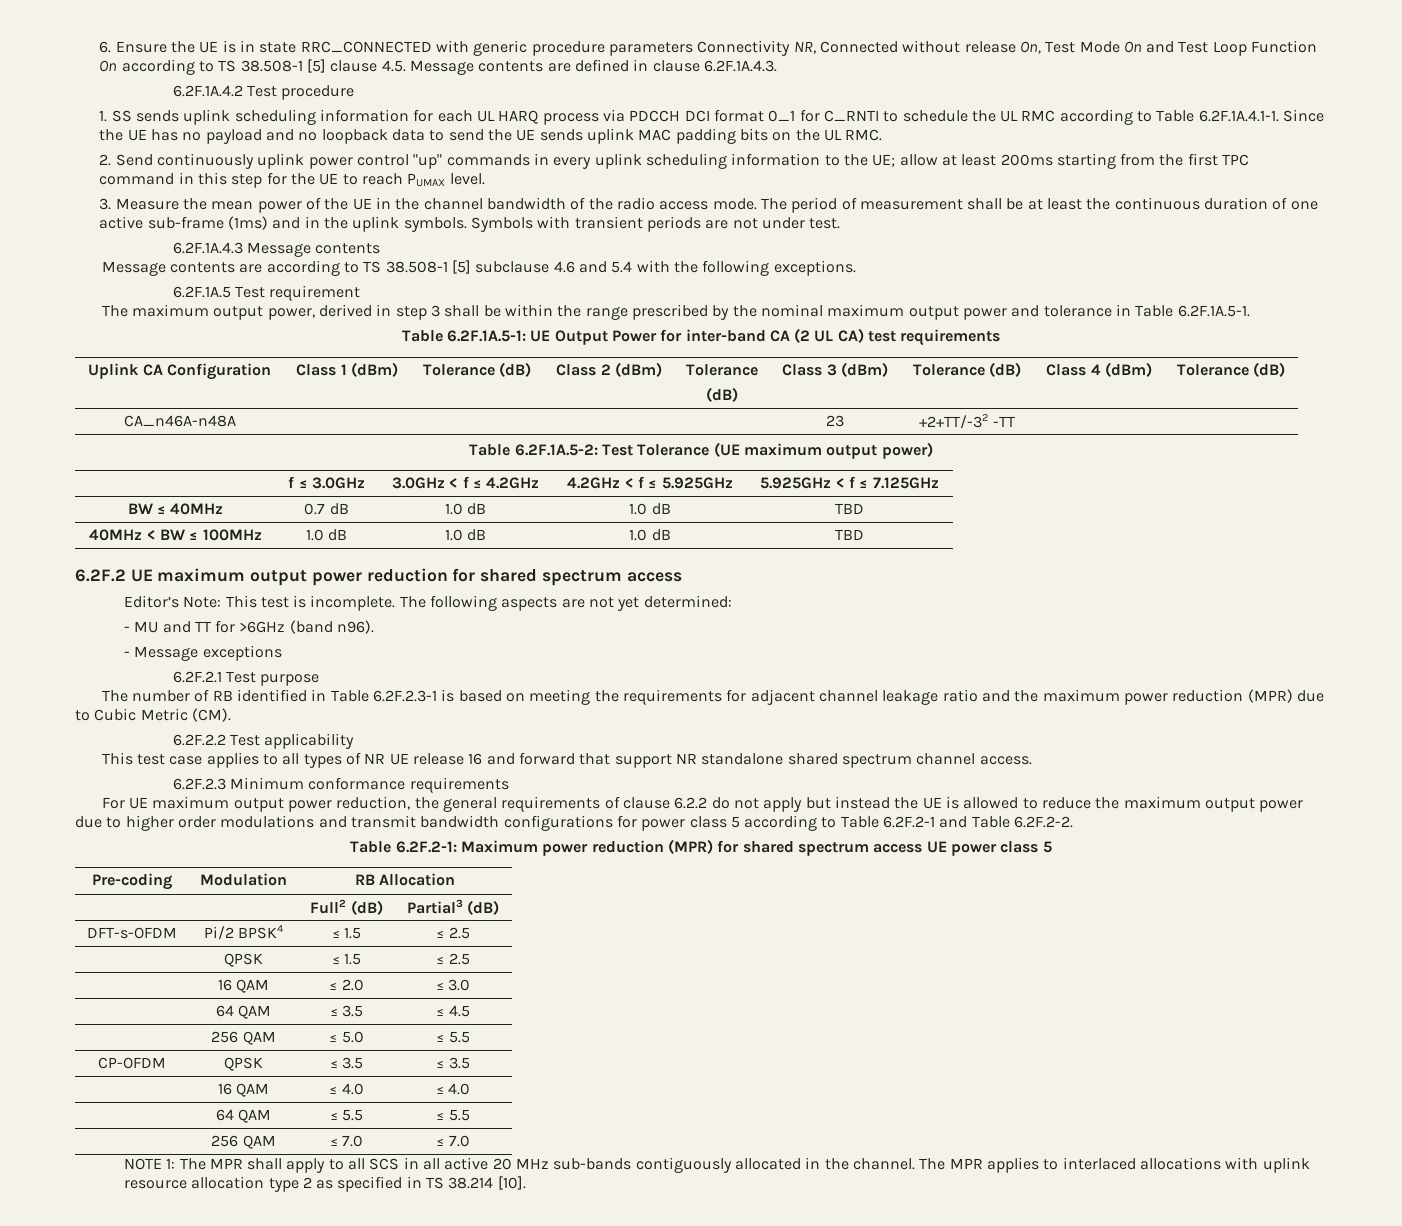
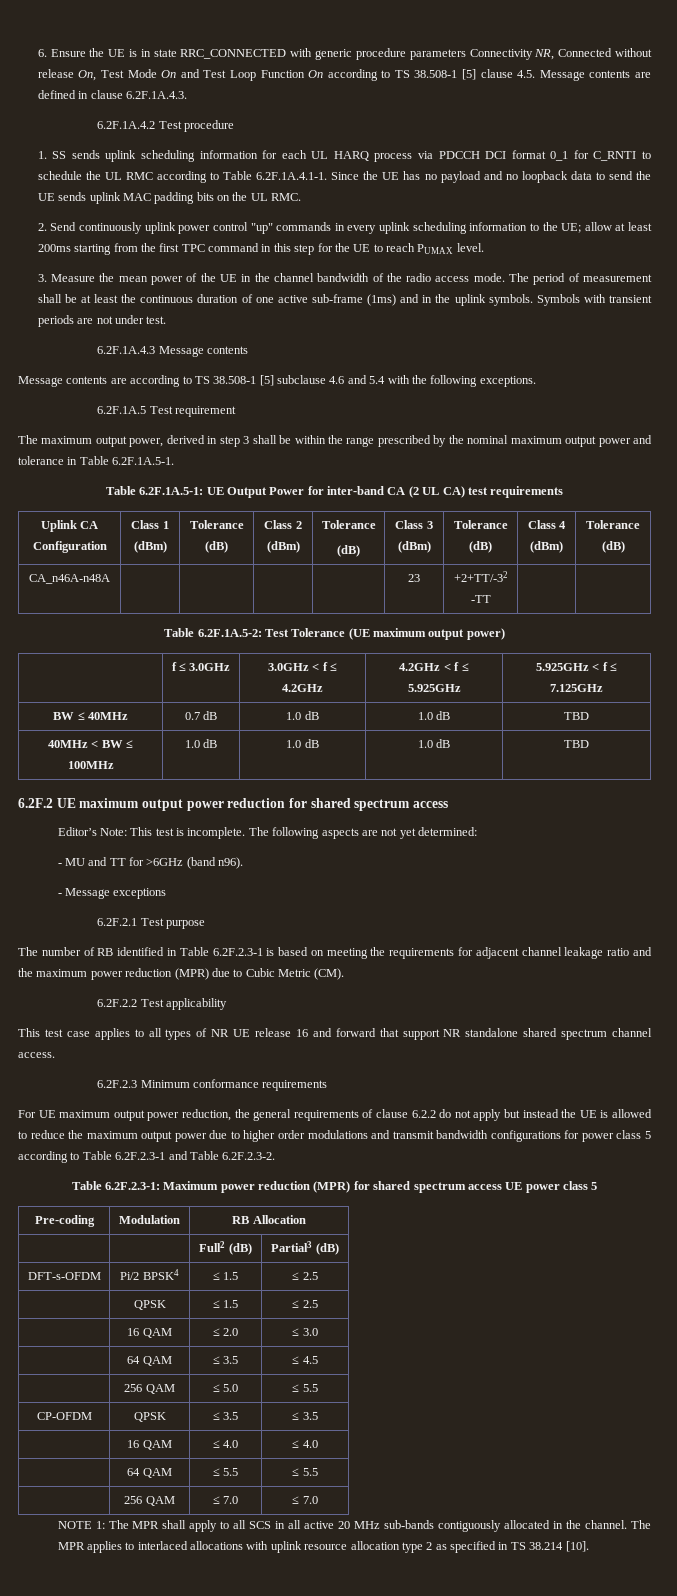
- For UE maximum output power reduction, the general requirements of clause 6.2.2 do not apply but instead the UE is allowed to reduce the maximum output power due to higher order modulations and transmit bandwidth configurations for power class 5 according to Table 6.2F.2-1 and Table 6.2F.2-2.
- Table 6.2F.2-1: Maximum power reduction (MPR) for shared spectrum access UE power class 5
+ For UE maximum output power reduction, the general requirements of clause 6.2.2 do not apply but instead the UE is allowed to reduce the maximum output power due to higher order modulations and transmit bandwidth configurations for power class 5 according to Table 6.2F.2.3-1 and Table 6.2F.2.3-2.
+ Table 6.2F.2.3-1: Maximum power reduction (MPR) for shared spectrum access UE power class 5

